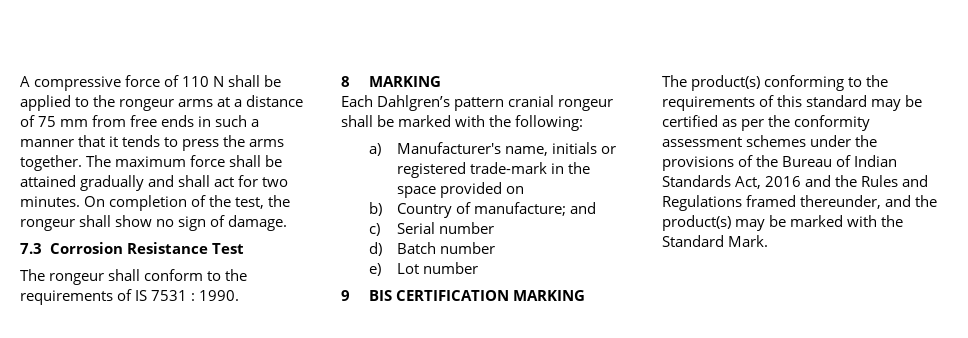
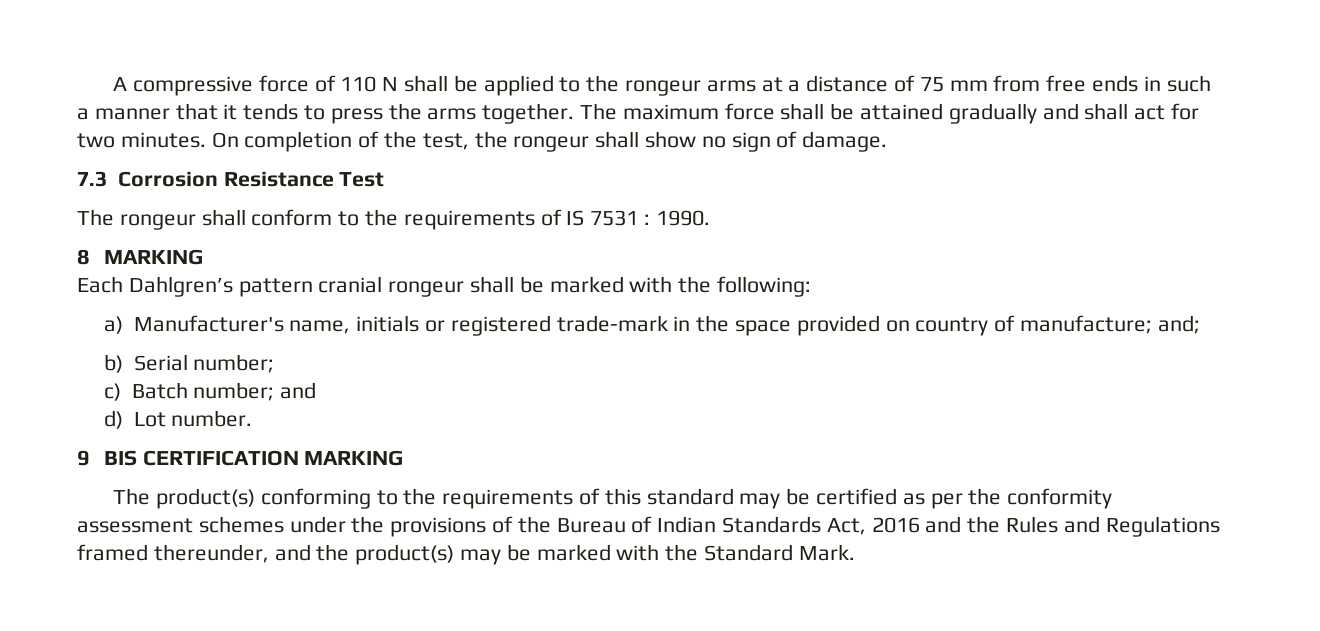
- a) Manufacturer's name, initials or registered trade-mark in the space provided on
- b) Country of manufacture; and
- c) Serial number
- d) Batch number
- e) Lot number
+ a) Manufacturer's name, initials or registered trade-mark in the space provided on country of manufacture; and;
+ b) Serial number;
+ c) Batch number; and
+ d) Lot number.

